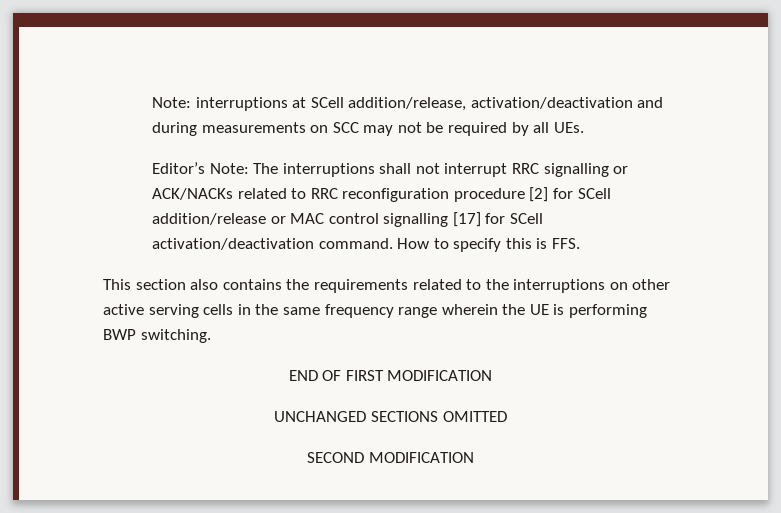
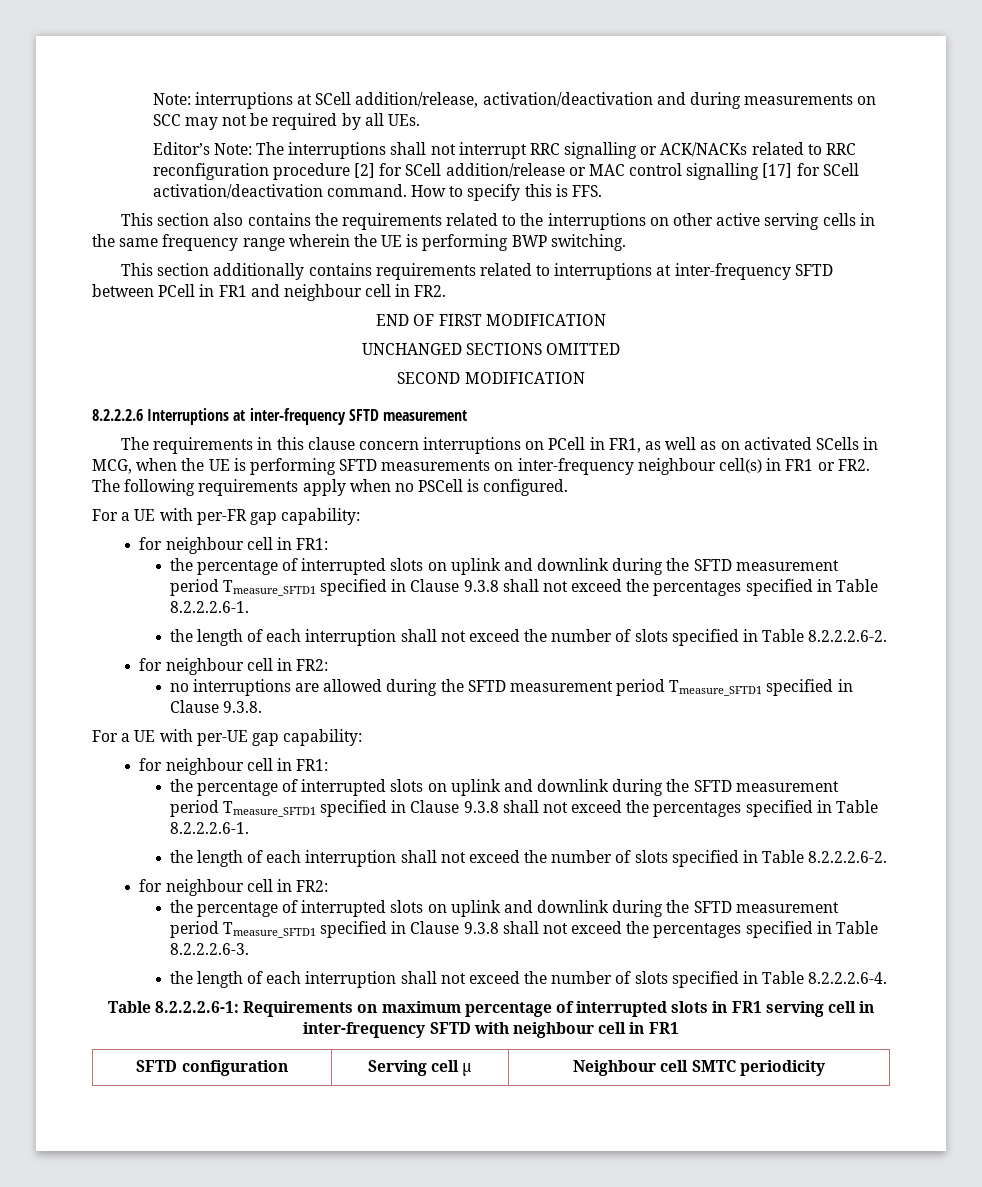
+ This section additionally contains requirements related to interruptions at inter-frequency SFTD between PCell in FR1 and neighbour cell in FR2.
+ 8.2.2.2.6 Interruptions at inter-frequency SFTD measurement
+ The requirements in this clause concern interruptions on PCell in FR1, as well as on activated SCells in MCG, when the UE is performing SFTD measurements on inter-frequency neighbour cell(s) in FR1 or FR2. The following requirements apply when no PSCell is configured.
+ For a UE with per-FR gap capability:
+ for neighbour cell in FR1:
+ the percentage of interrupted slots on uplink and downlink during the SFTD measurement period Tmeasure_SFTD1 specified in Clause 9.3.8 shall not exceed the percentages specified in Table 8.2.2.2.6-1.
+ the length of each interruption shall not exceed the number of slots specified in Table 8.2.2.2.6-2.
+ for neighbour cell in FR2:
+ no interruptions are allowed during the SFTD measurement period Tmeasure_SFTD1 specified in Clause 9.3.8.
+ For a UE with per-UE gap capability:
+ for neighbour cell in FR1:
+ the percentage of interrupted slots on uplink and downlink during the SFTD measurement period Tmeasure_SFTD1 specified in Clause 9.3.8 shall not exceed the percentages specified in Table 8.2.2.2.6-1.
+ the length of each interruption shall not exceed the number of slots specified in Table 8.2.2.2.6-2.
+ for neighbour cell in FR2:
+ the percentage of interrupted slots on uplink and downlink during the SFTD measurement period Tmeasure_SFTD1 specified in Clause 9.3.8 shall not exceed the percentages specified in Table 8.2.2.2.6-3.
+ the length of each interruption shall not exceed the number of slots specified in Table 8.2.2.2.6-4.
+ Table 8.2.2.2.6-1: Requirements on maximum percentage of interrupted slots in FR1 serving cell in inter-frequency SFTD with neighbour cell in FR1
+ SFTD configuration | Serving cell µ | Neighbour cell SMTC periodicity

